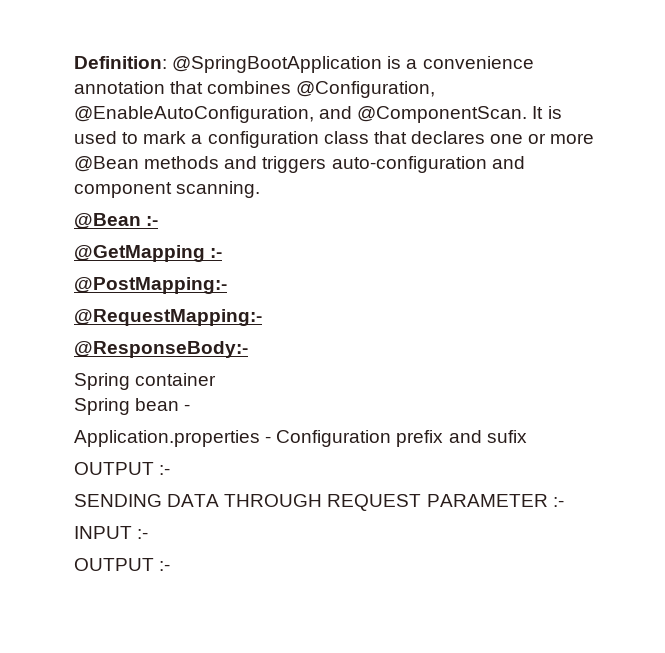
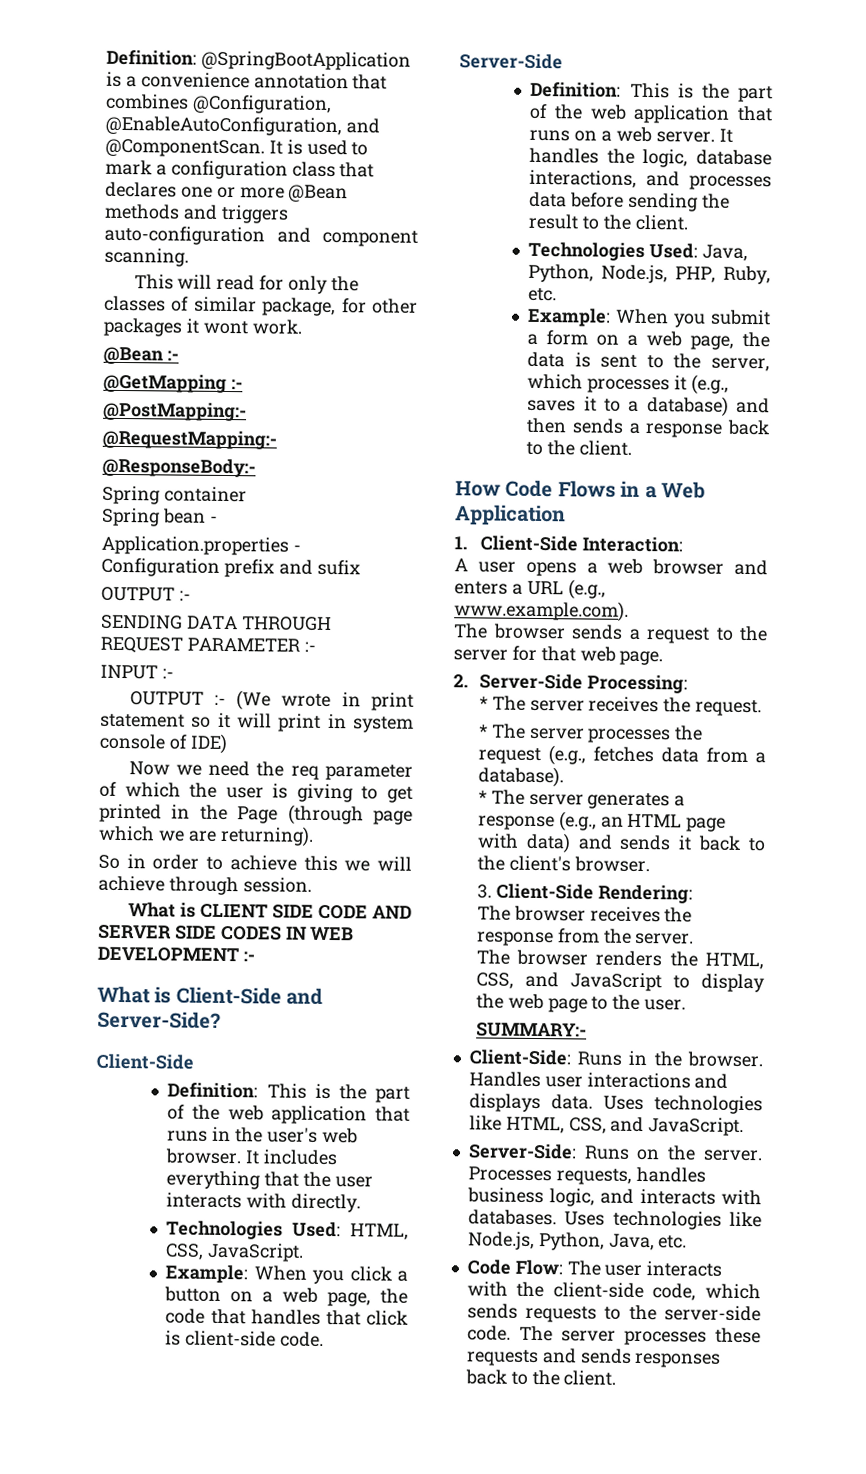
+ This will read for only the classes of similar package, for other packages it wont work.
  INPUT :-
- OUTPUT :-
+ OUTPUT :- (We wrote in print statement so it will print in system console of IDE)
+ Now we need the req parameter of which the user is giving to get printed in the Page (through page which we are returning).
+ So in order to achieve this we will achieve through session.
+ What is CLIENT SIDE CODE AND SERVER SIDE CODES IN WEB DEVELOPMENT :-
+ What is Client-Side and Server-Side?
+ Client-Side
+ Definition: This is the part of the web application that runs in the user's web browser. It includes everything that the user interacts with directly.
+ Technologies Used: HTML, CSS, JavaScript.
+ Example: When you click a button on a web page, the code that handles that click is client-side code.
+ Server-Side
+ Definition: This is the part of the web application that runs on a web server. It handles the logic, database interactions, and processes data before sending the result to the client.
+ Technologies Used: Java, Python, Node.js, PHP, Ruby, etc.
+ Example: When you submit a form on a web page, the data is sent to the server, which processes it (e.g., saves it to a database) and then sends a response back to the client.
+ How Code Flows in a Web Application
+ 1. Client-Side Interaction:
+ A user opens a web browser and enters a URL (e.g., www.example.com).
+ The browser sends a request to the server for that web page.
+ 2. Server-Side Processing:
+ * The server receives the request.
+ * The server processes the request (e.g., fetches data from a database).
+ * The server generates a response (e.g., an HTML page with data) and sends it back to the client's browser.
+ 3. Client-Side Rendering:
+ The browser receives the response from the server.
+ The browser renders the HTML, CSS, and JavaScript to display the web page to the user.
+ SUMMARY:-
+ Client-Side: Runs in the browser. Handles user interactions and displays data. Uses technologies like HTML, CSS, and JavaScript.
+ Server-Side: Runs on the server. Processes requests, handles business logic, and interacts with databases. Uses technologies like Node.js, Python, Java, etc.
+ Code Flow: The user interacts with the client-side code, which sends requests to the server-side code. The server processes these requests and sends responses back to the client.

